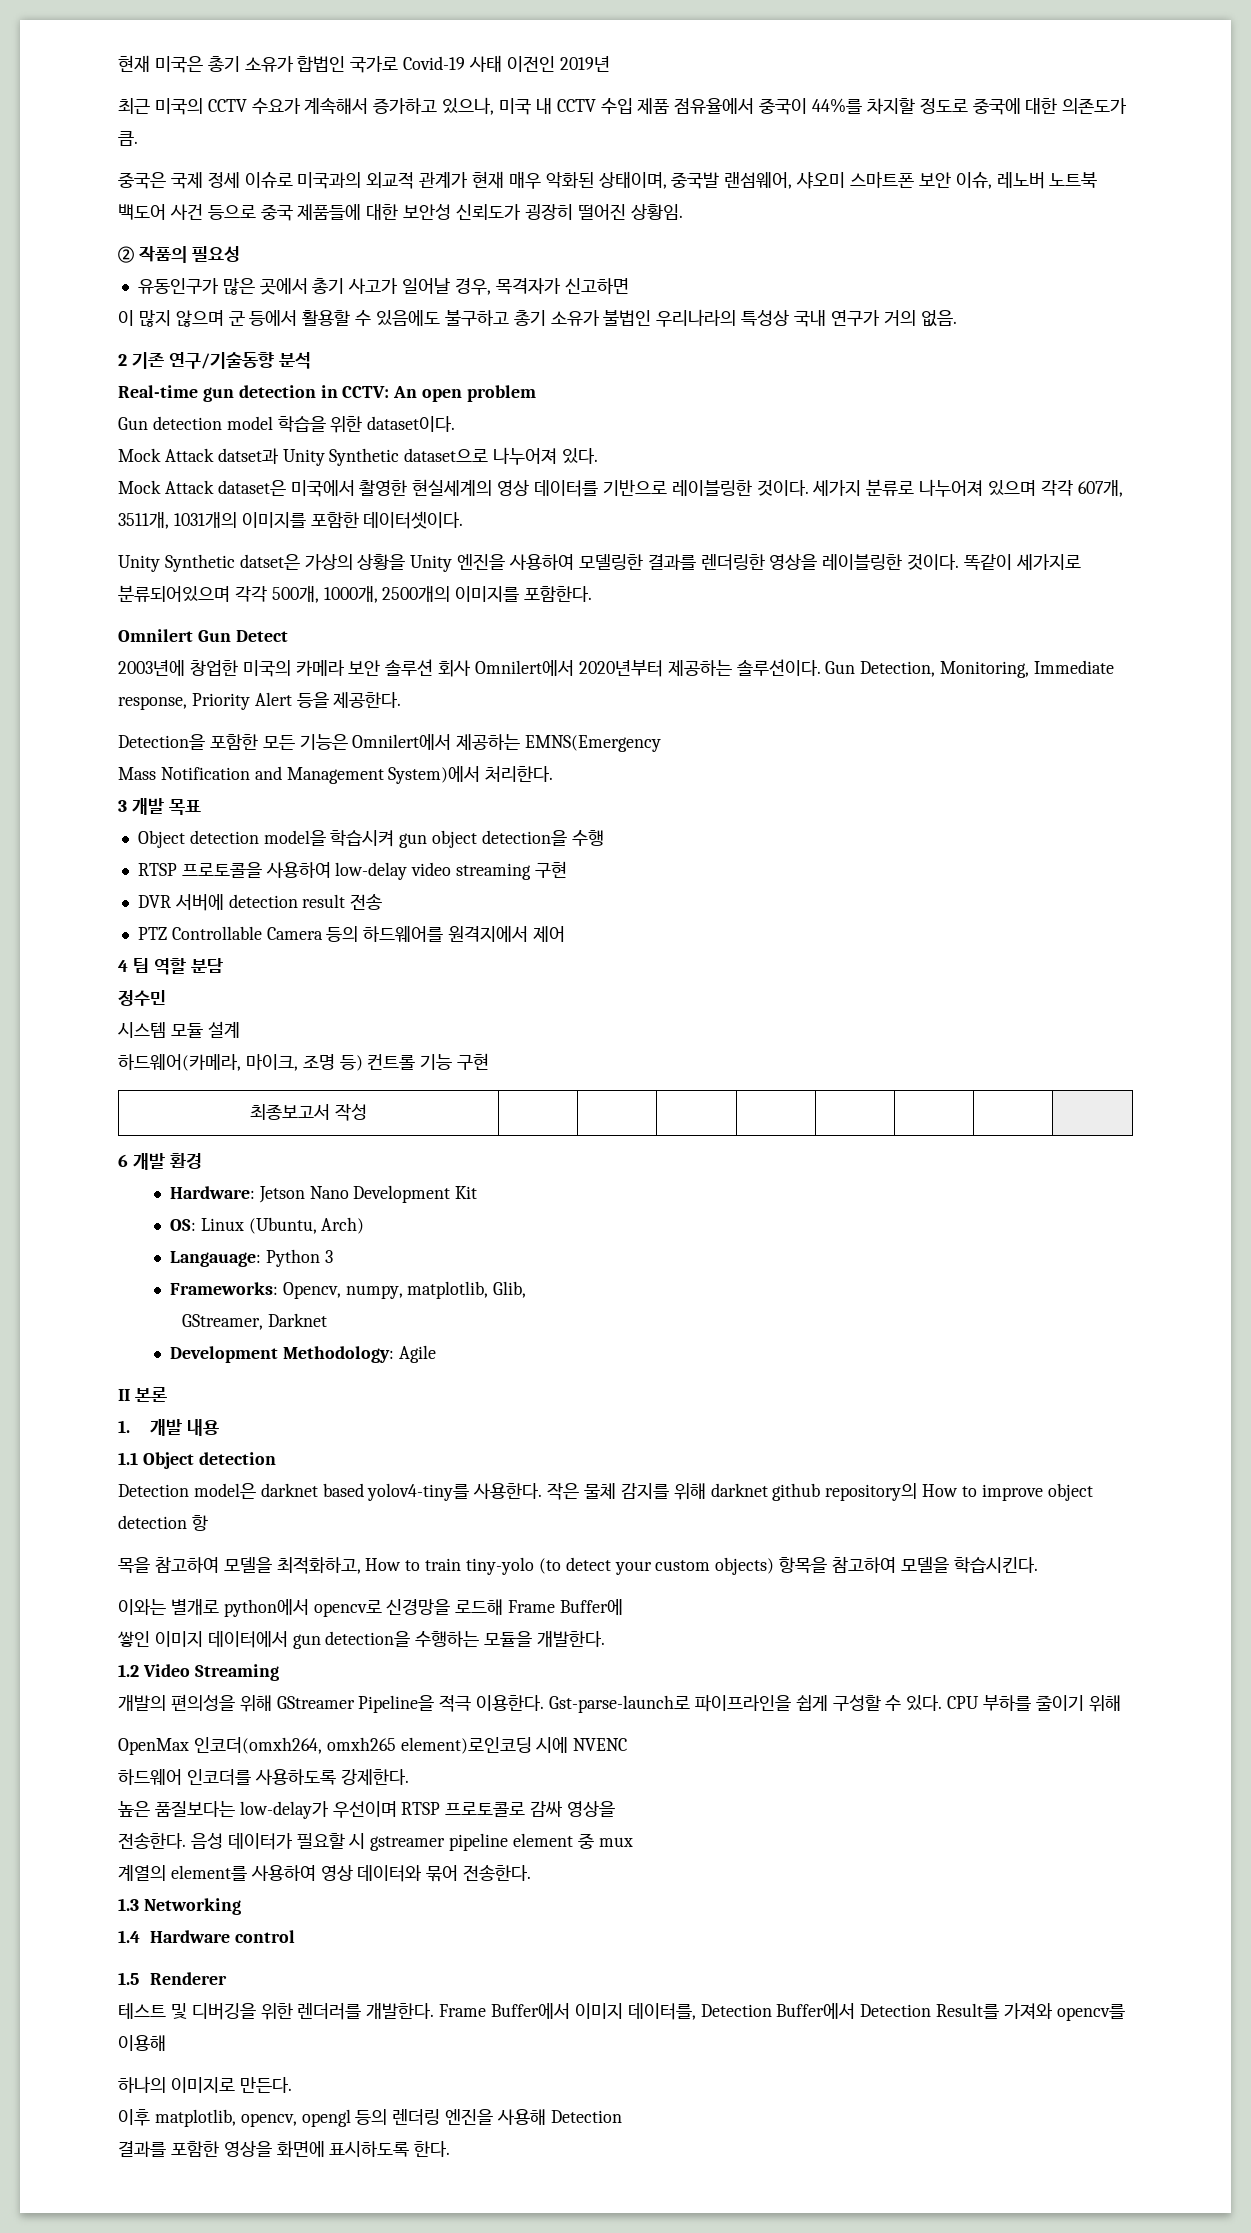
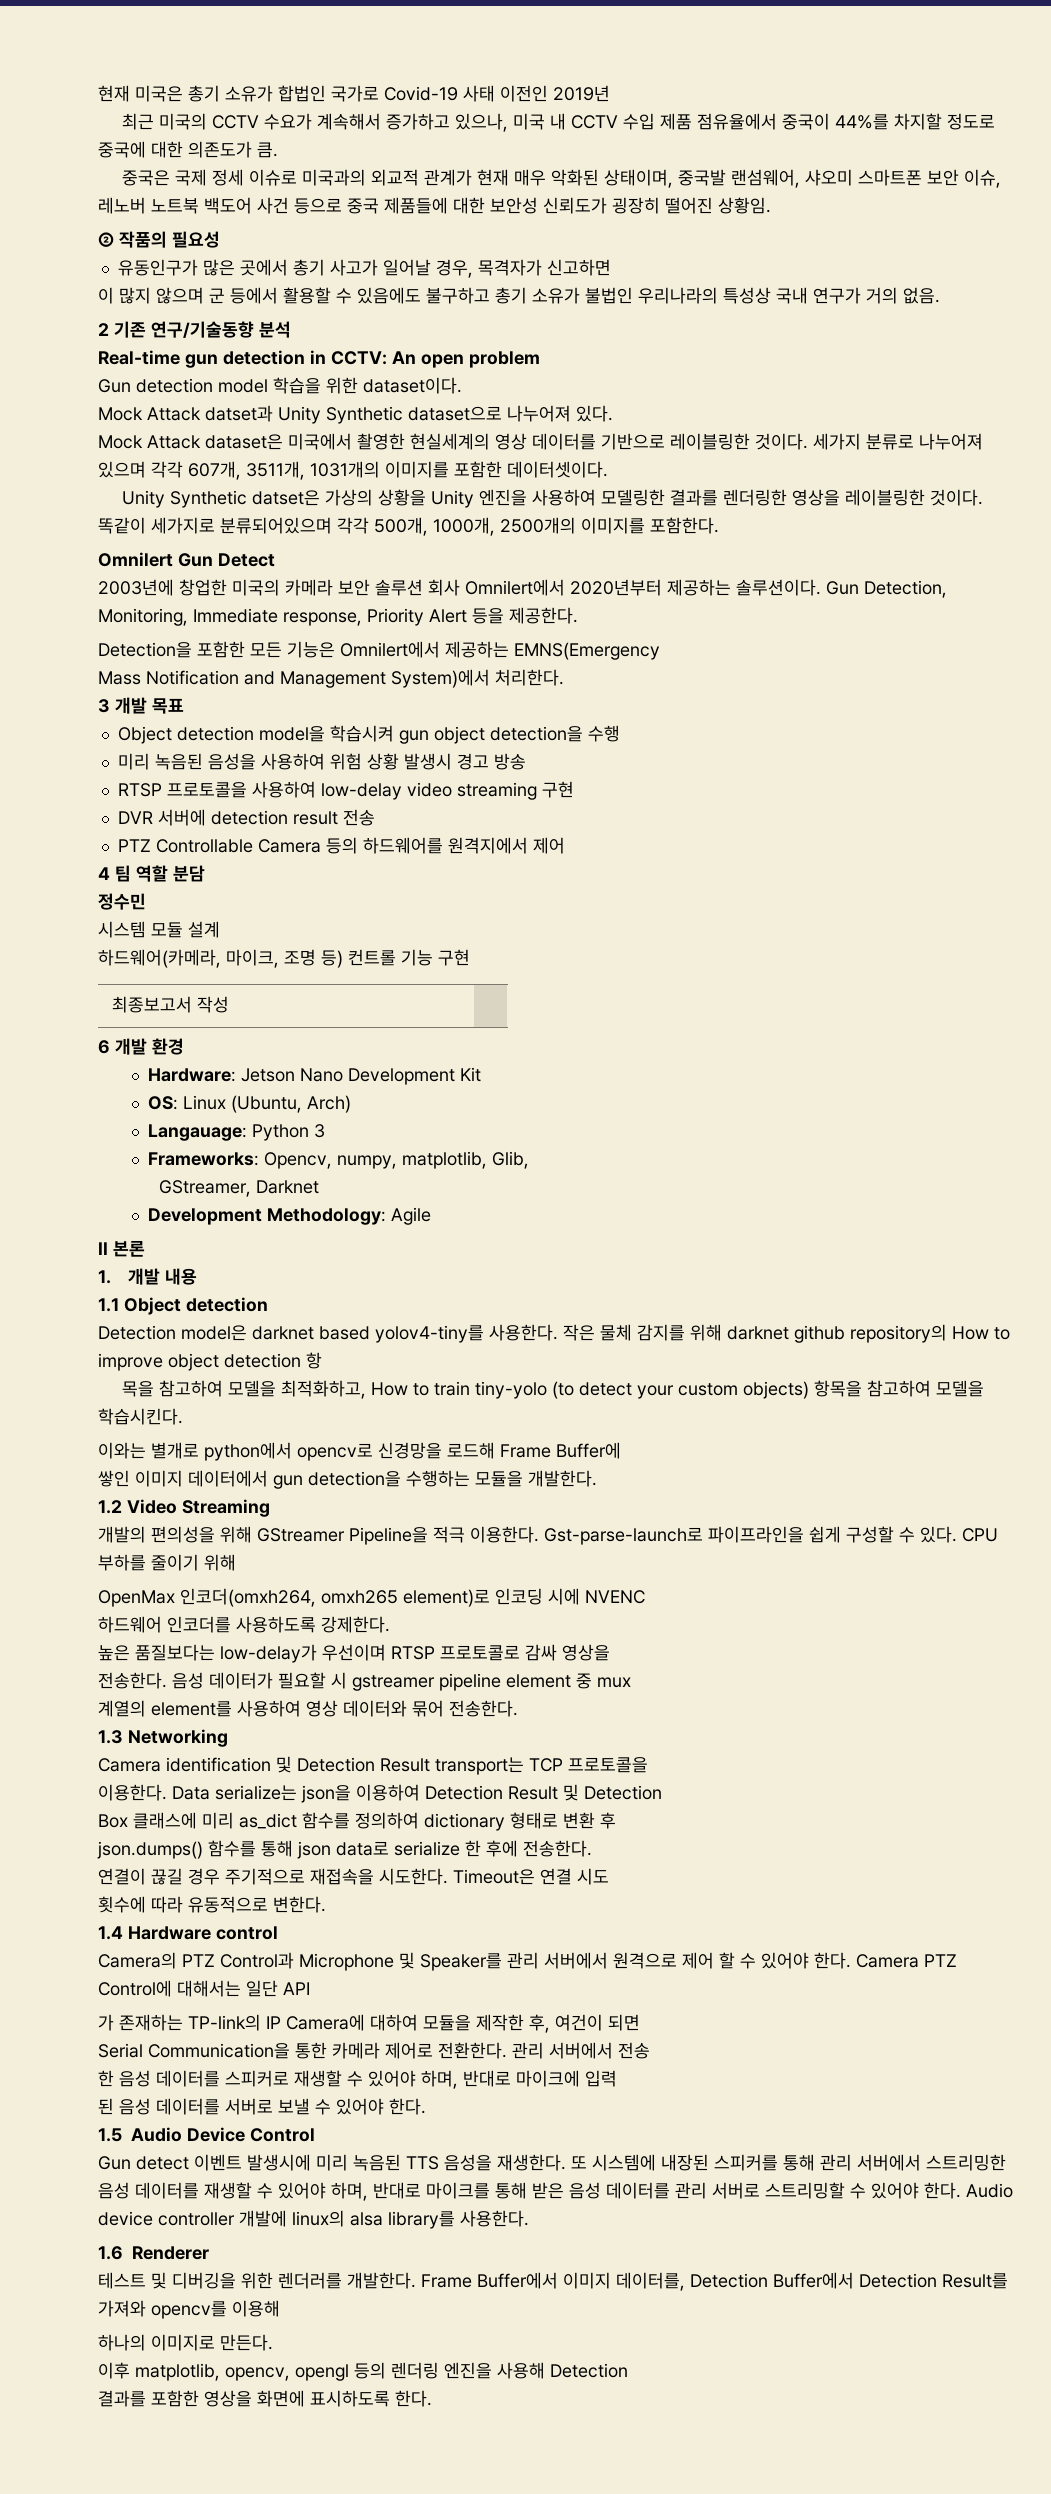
+ 미리 녹음된 음성을 사용하여 위험 상황 발생시 경고 방송
- OpenMax 인코더(omxh264, omxh265 element)로인코딩 시에 NVENC
+ OpenMax 인코더(omxh264, omxh265 element)로 인코딩 시에 NVENC
+ Camera identification 및 Detection Result transport는 TCP 프로토콜을
+ 이용한다. Data serialize는 json을 이용하여 Detection Result 및 Detection
+ Box 클래스에 미리 as_dict 함수를 정의하여 dictionary 형태로 변환 후
+ json.dumps() 함수를 통해 json data로 serialize 한 후에 전송한다.
+ 연결이 끊길 경우 주기적으로 재접속을 시도한다. Timeout은 연결 시도
+ 횟수에 따라 유동적으로 변한다.
  1.4 Hardware control
- 1.5 Renderer
+ Camera의 PTZ Control과 Microphone 및 Speaker를 관리 서버에서 원격으로 제어 할 수 있어야 한다. Camera PTZ Control에 대해서는 일단 API
+ 가 존재하는 TP-link의 IP Camera에 대하여 모듈을 제작한 후, 여건이 되면
+ Serial Communication을 통한 카메라 제어로 전환한다. 관리 서버에서 전송
+ 한 음성 데이터를 스피커로 재생할 수 있어야 하며, 반대로 마이크에 입력
+ 된 음성 데이터를 서버로 보낼 수 있어야 한다.
+ 1.5 Audio Device Control
+ Gun detect 이벤트 발생시에 미리 녹음된 TTS 음성을 재생한다. 또 시스템에 내장된 스피커를 통해 관리 서버에서 스트리밍한 음성 데이터를 재생할 수 있어야 하며, 반대로 마이크를 통해 받은 음성 데이터를 관리 서버로 스트리밍할 수 있어야 한다. Audio device controller 개발에 linux의 alsa library를 사용한다.
+ 1.6 Renderer

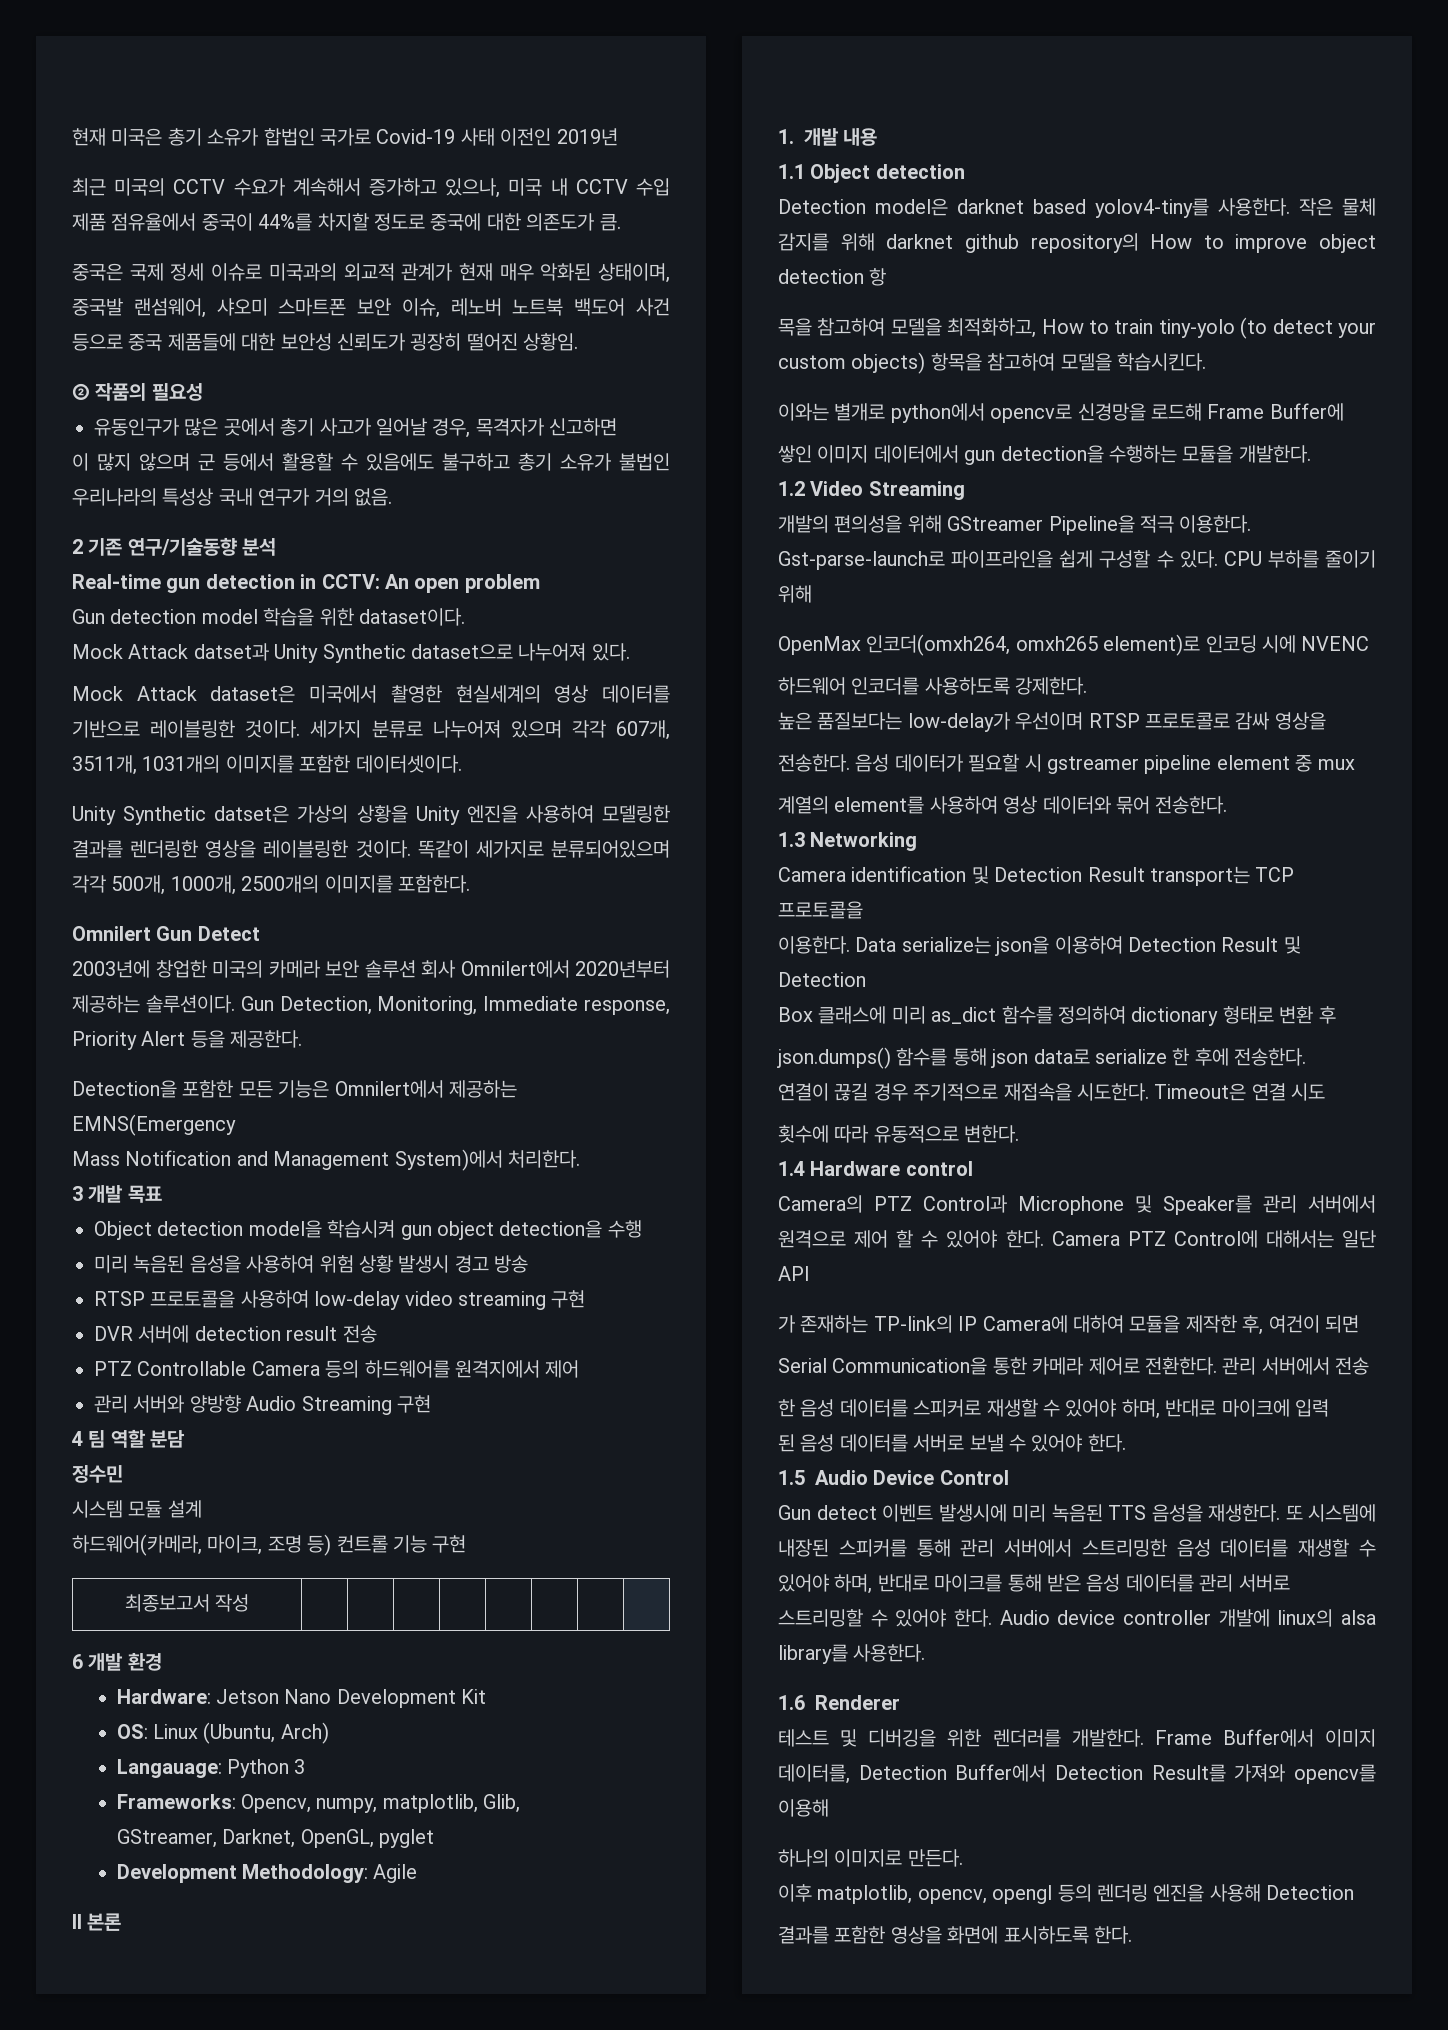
+ 관리 서버와 양방향 Audio Streaming 구현
- GStreamer, Darknet
+ GStreamer, Darknet, OpenGL, pyglet

